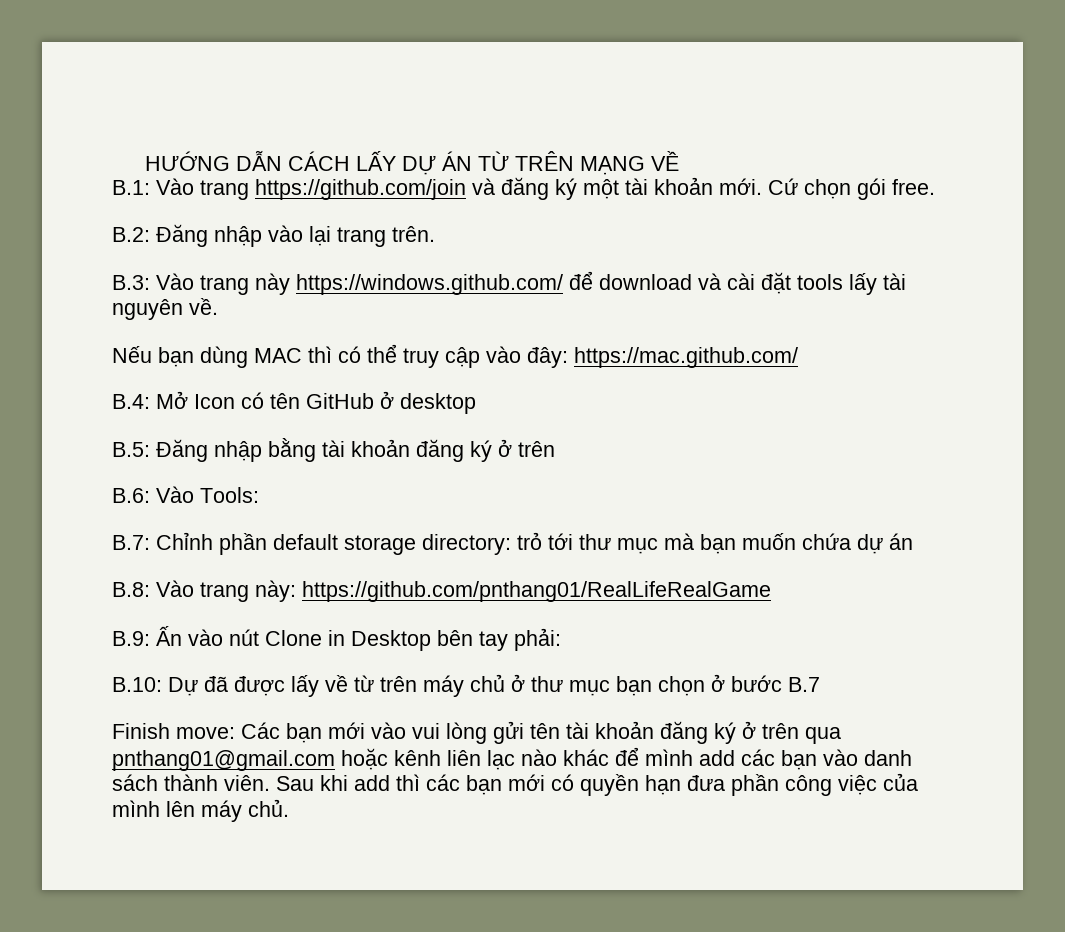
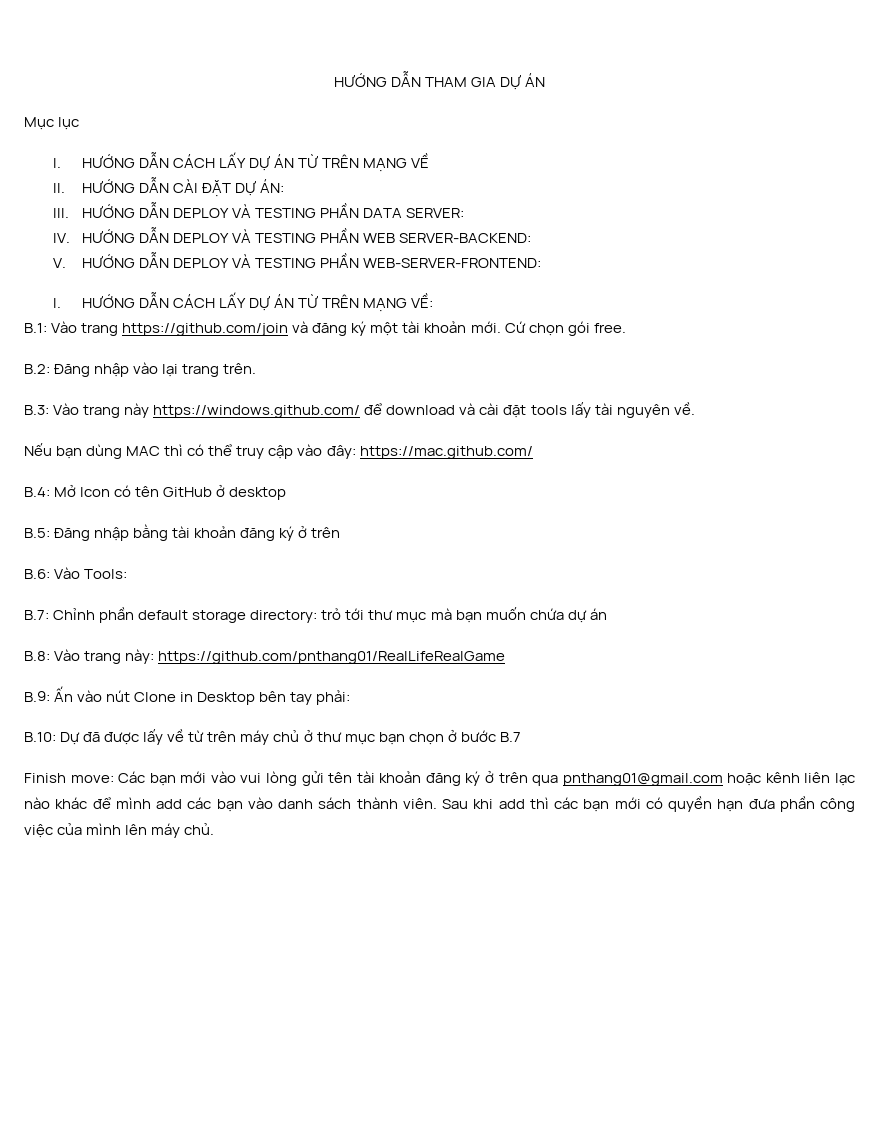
- HƯỚNG DẪN CÁCH LẤY DỰ ÁN TỪ TRÊN MẠNG VỀ
+ HƯỚNG DẪN THAM GIA DỰ ÁN
+ Mục lục
+ I. HƯỚNG DẪN CÁCH LẤY DỰ ÁN TỪ TRÊN MẠNG VỀ
+ II. HƯỚNG DẪN CÀI ĐẶT DỰ ÁN:
+ III. HƯỚNG DẪN DEPLOY VÀ TESTING PHẦN DATA SERVER:
+ IV. HƯỚNG DẪN DEPLOY VÀ TESTING PHẦN WEB SERVER-BACKEND:
+ V. HƯỚNG DẪN DEPLOY VÀ TESTING PHẦN WEB-SERVER-FRONTEND:
+ I. HƯỚNG DẪN CÁCH LẤY DỰ ÁN TỪ TRÊN MẠNG VỀ:

